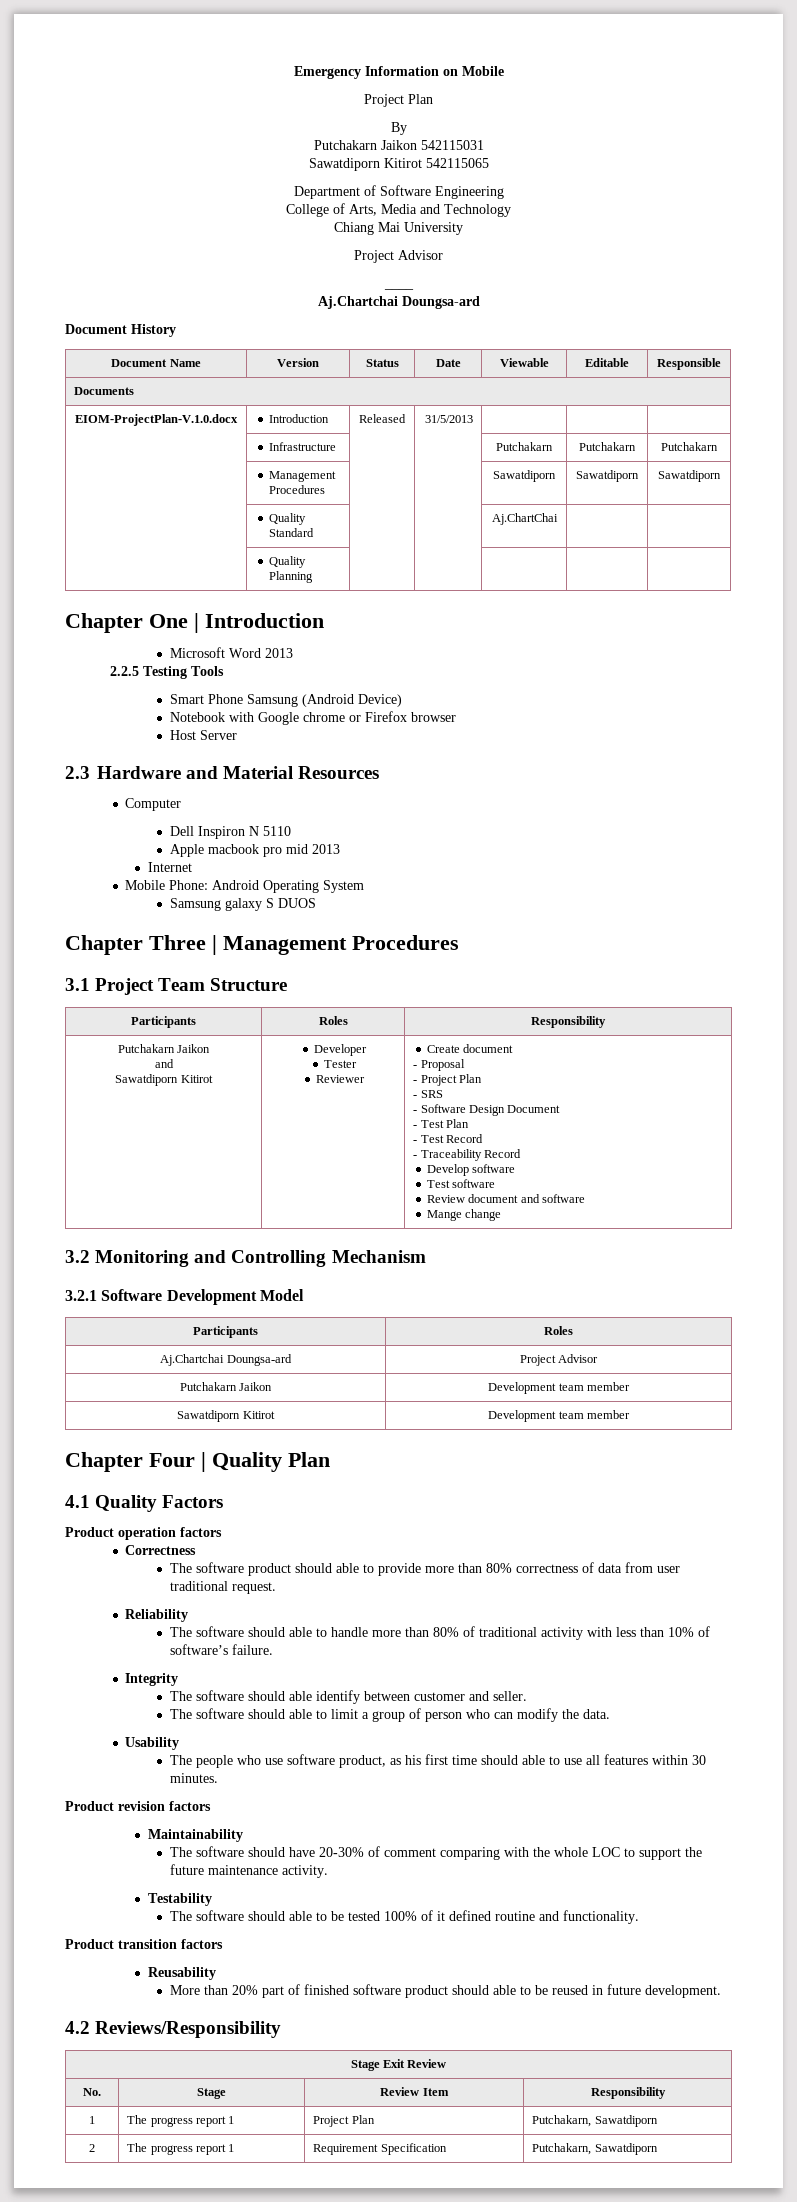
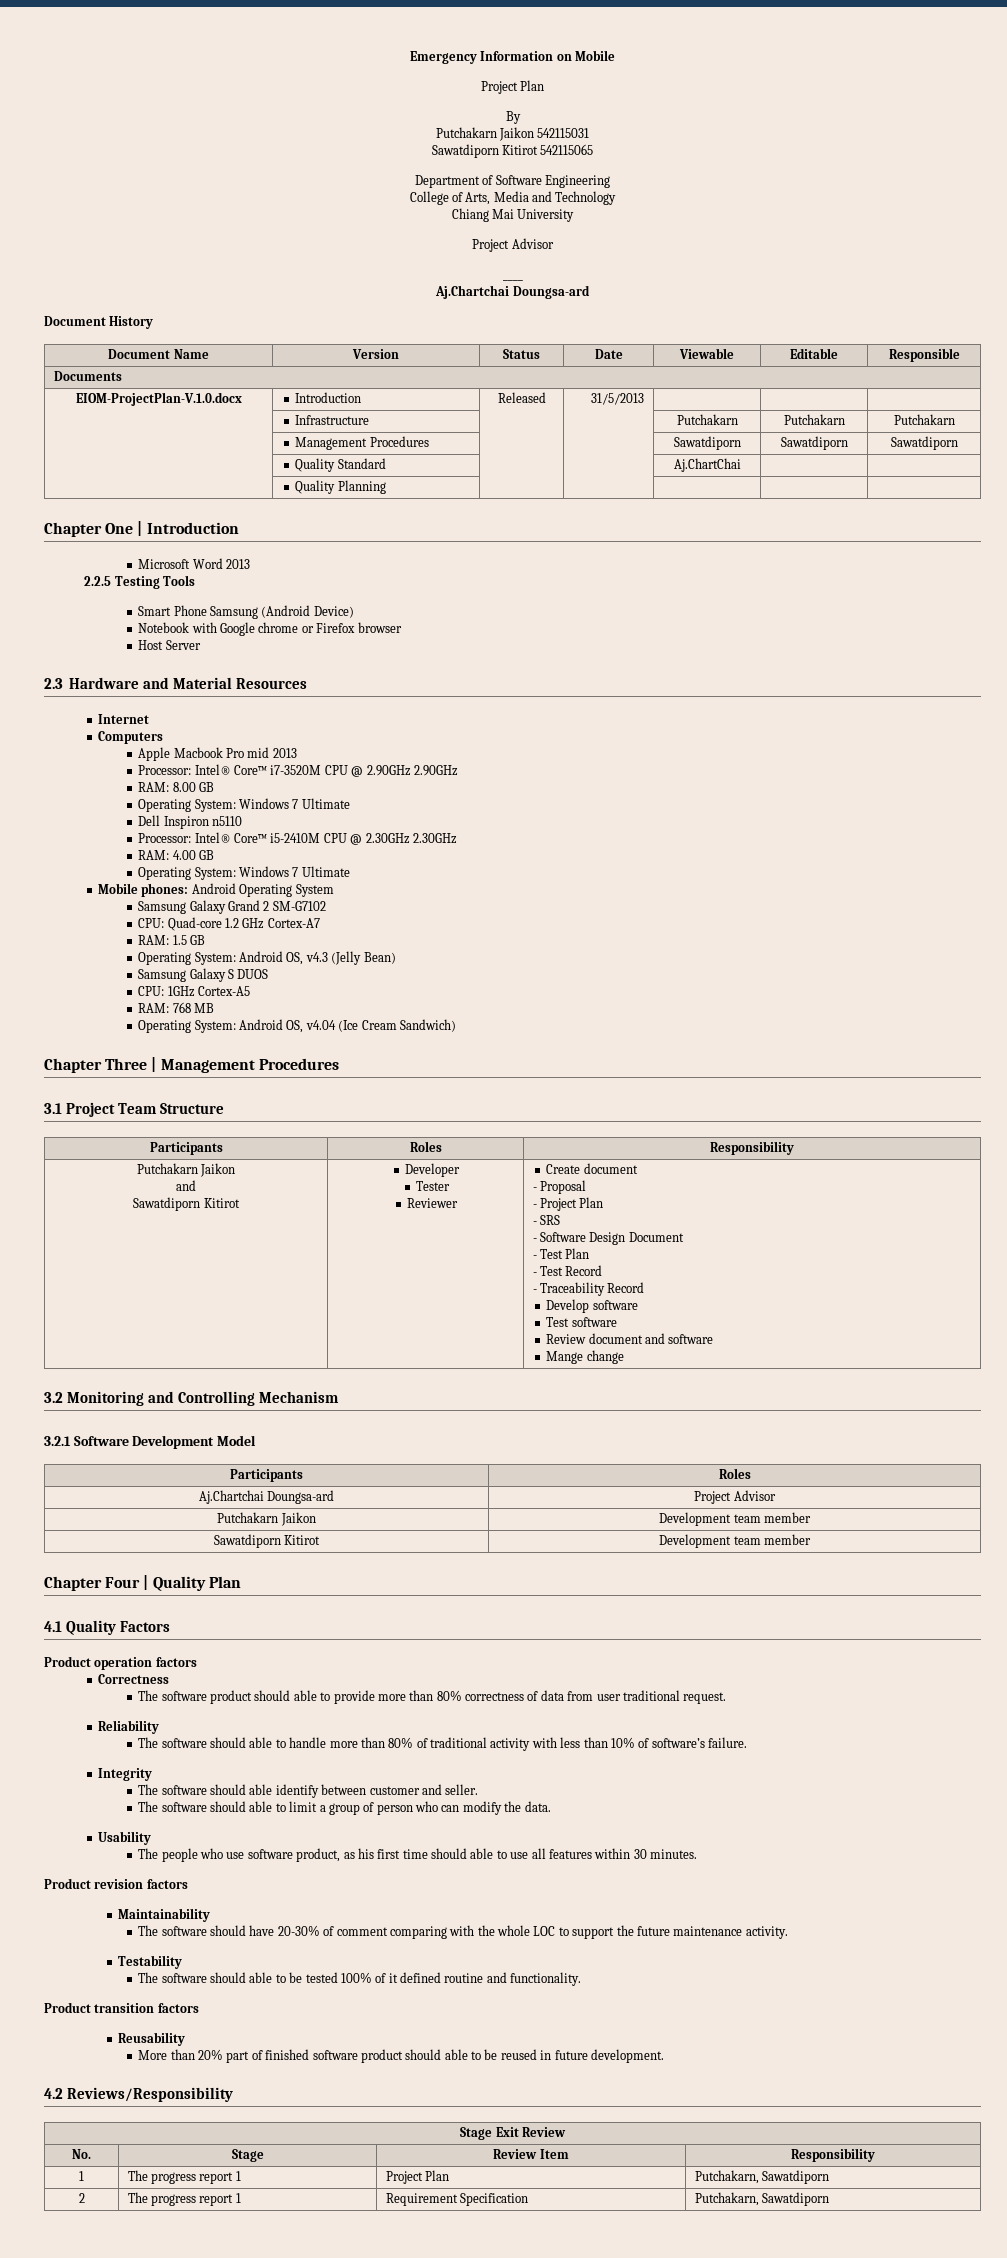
- Computer
- Dell Inspiron N 5110
- Apple macbook pro mid 2013
  Internet
- Mobile Phone: Android Operating System
+ Computers
+ Apple Macbook Pro mid 2013
+ Processor: Intel® Core™ i7-3520M CPU @ 2.90GHz 2.90GHz
+ RAM: 8.00 GB
+ Operating System: Windows 7 Ultimate
+ Dell Inspiron n5110
+ Processor: Intel® Core™ i5-2410M CPU @ 2.30GHz 2.30GHz
+ RAM: 4.00 GB
+ Operating System: Windows 7 Ultimate
+ Mobile phones: Android Operating System
- Samsung galaxy S DUOS
+ Samsung Galaxy Grand 2 SM-G7102
+ CPU: Quad-core 1.2 GHz Cortex-A7
+ RAM: 1.5 GB
+ Operating System: Android OS, v4.3 (Jelly Bean)
+ Samsung Galaxy S DUOS
+ CPU: 1GHz Cortex-A5
+ RAM: 768 MB
+ Operating System: Android OS, v4.04 (Ice Cream Sandwich)

